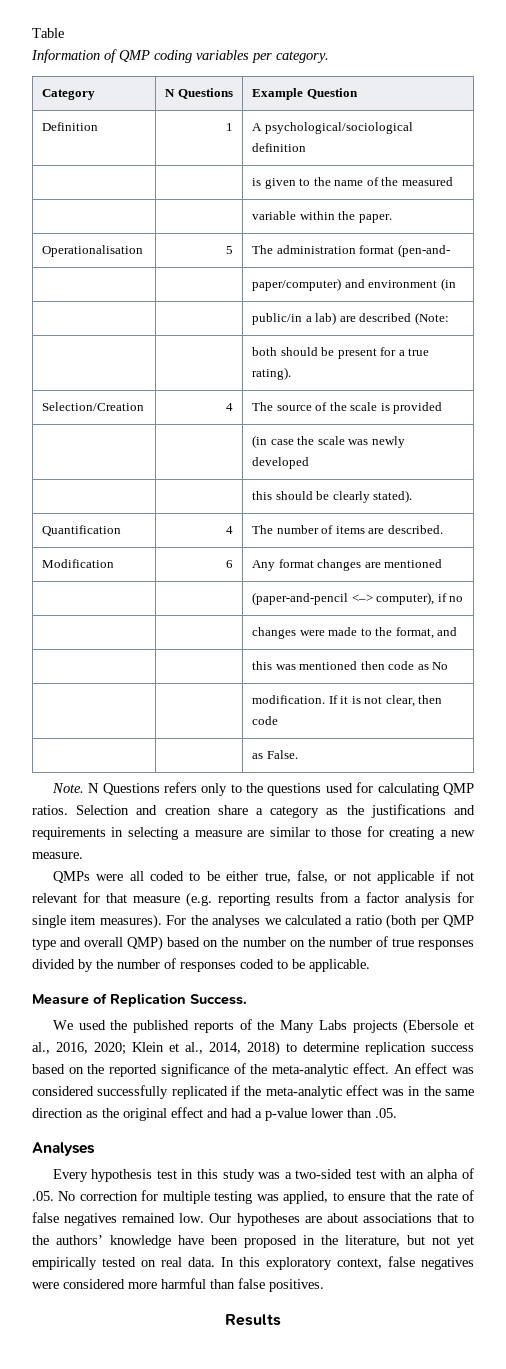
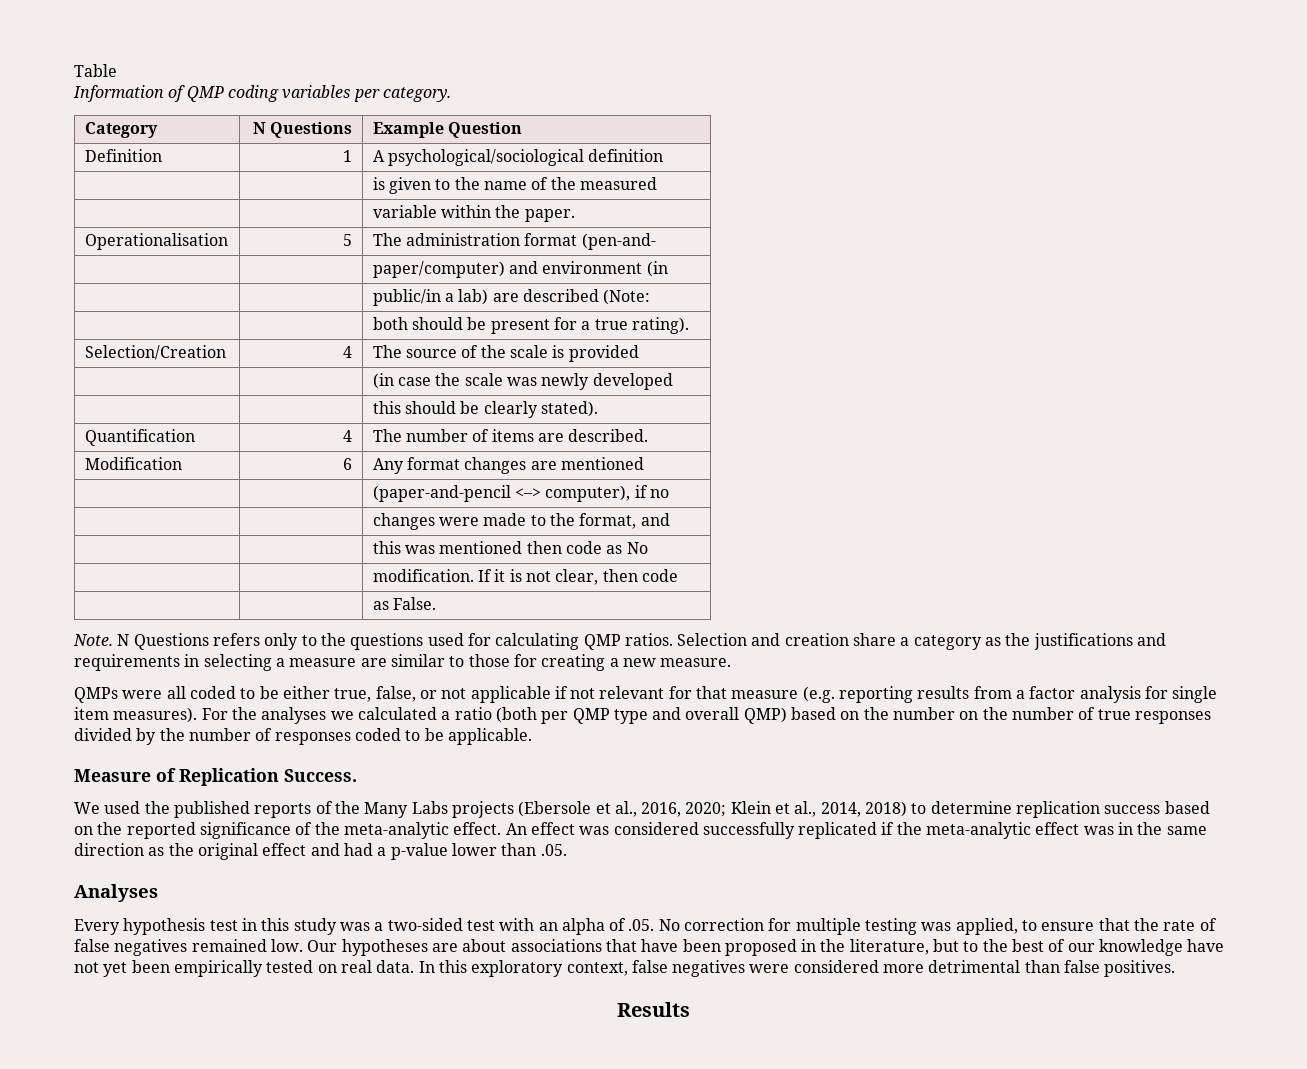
- Our hypotheses are about associations that to the authors’ knowledge have been proposed in the literature, but not yet empirically tested on real data.
+ Our hypotheses are about associations that have been proposed in the literature, but to the best of our knowledge have not yet been empirically tested on real data.
- In this exploratory context, false negatives were considered more harmful than false positives.
+ In this exploratory context, false negatives were considered more detrimental than false positives.

